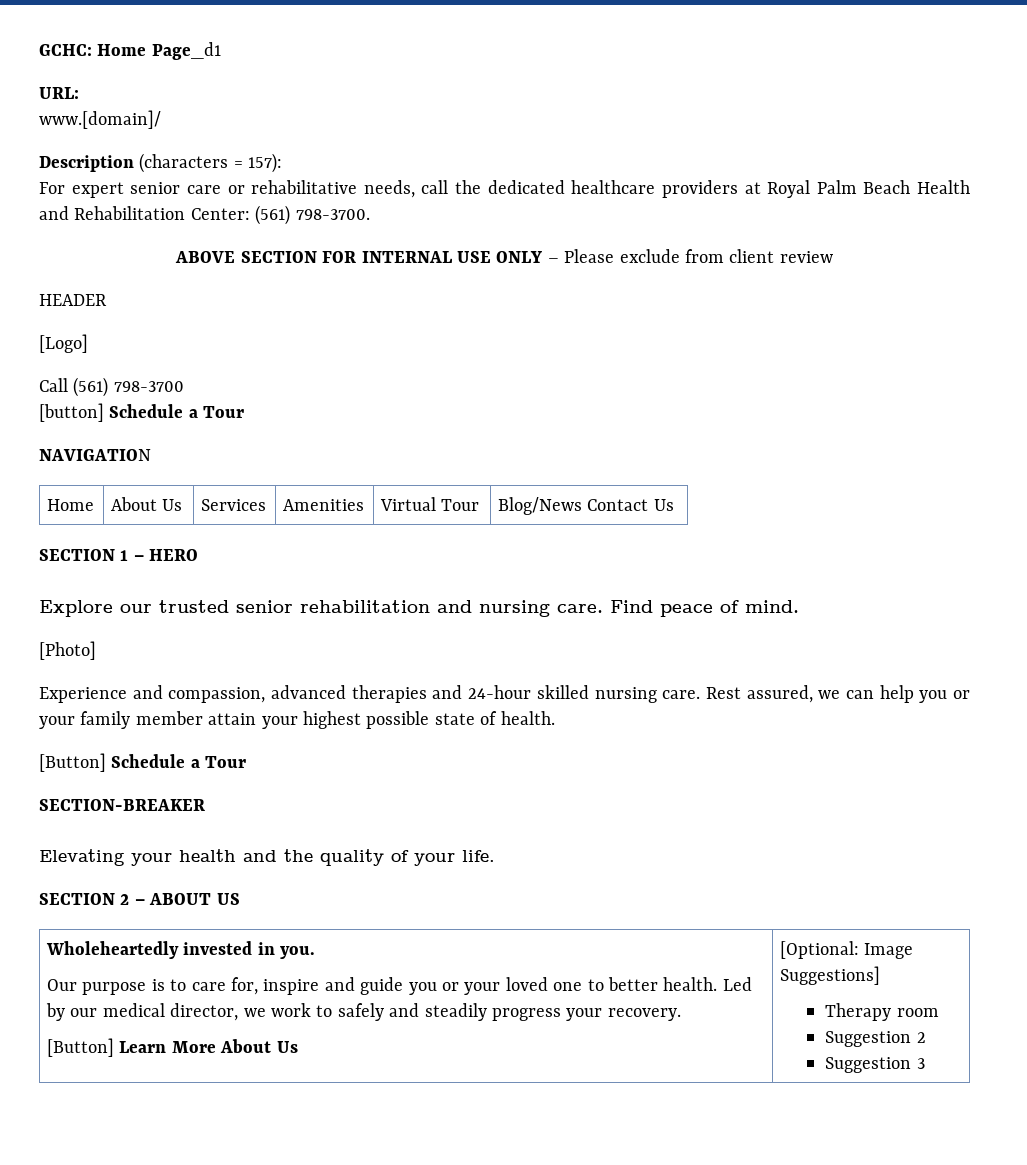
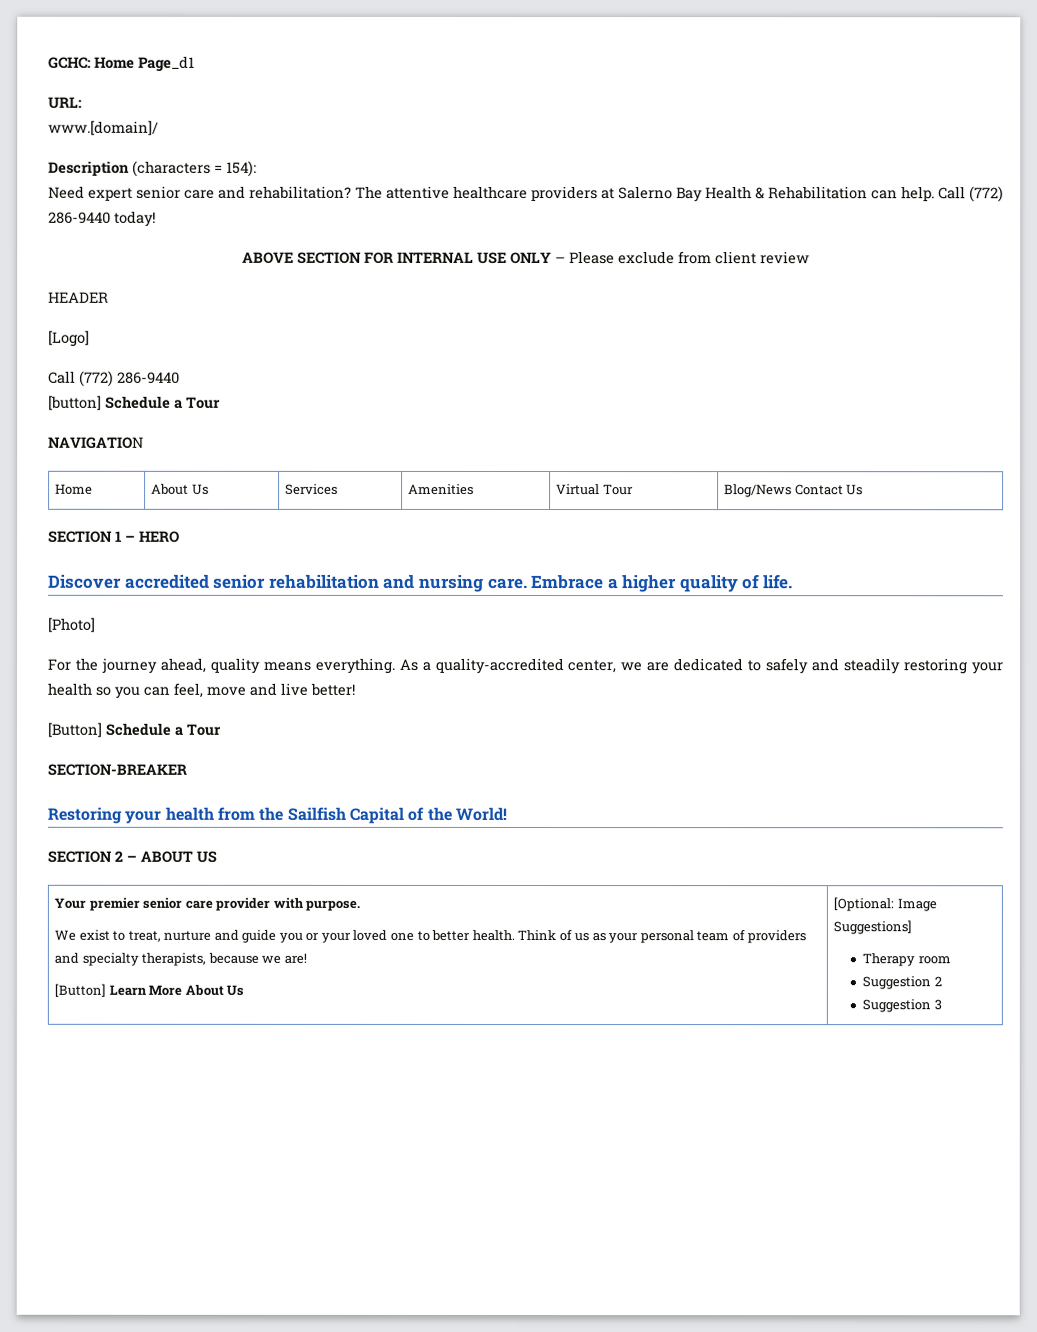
- Description (characters = 157):
- For expert senior care or rehabilitative needs, call the dedicated healthcare providers at Royal Palm Beach Health and Rehabilitation Center: (561) 798-3700.
+ Description (characters = 154):
+ Need expert senior care and rehabilitation? The attentive healthcare providers at Salerno Bay Health & Rehabilitation can help. Call (772) 286-9440 today!
  [Logo]
- Call (561) 798-3700
+ Call (772) 286-9440
- Explore our trusted senior rehabilitation and nursing care.
+ Discover accredited senior rehabilitation and nursing care.
- Find peace of mind.
+ Embrace a higher quality of life.
  [Photo]
- Experience and compassion, advanced therapies and 24-hour skilled nursing care. Rest assured, we can help you or your family member attain your highest possible state of health.
+ For the journey ahead, quality means everything. As a quality-accredited center, we are dedicated to safely and steadily restoring your health so you can feel, move and live better!
- Elevating your health and the quality of your life.
+ Restoring your health from the Sailfish Capital of the World!
- Wholeheartedly invested in you.
- Our purpose is to care for, inspire and guide you or your loved one to better health.
+ Your premier senior care provider with purpose.
+ We exist to treat, nurture and guide you or your loved one to better health.
- Led by our medical director, we work to safely and steadily progress your recovery.
+ Think of us as your personal team of providers and specialty therapists, because we are!

